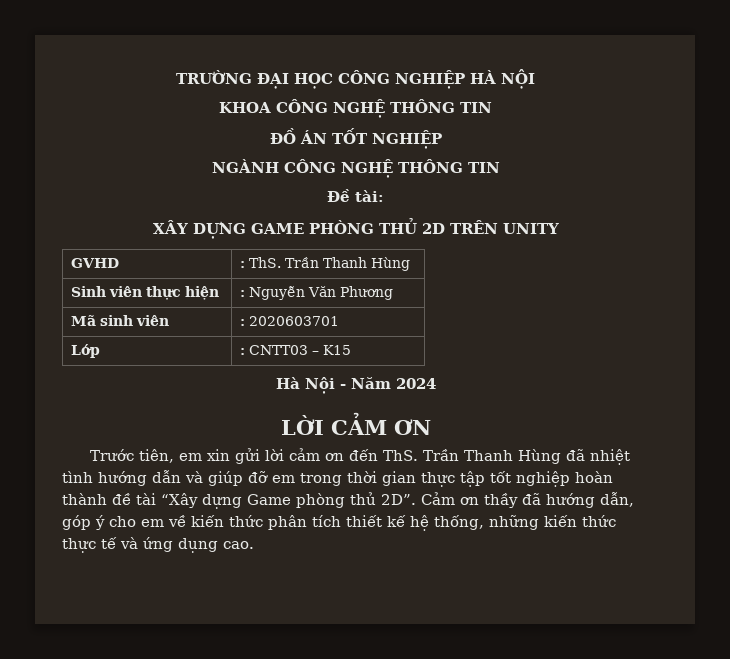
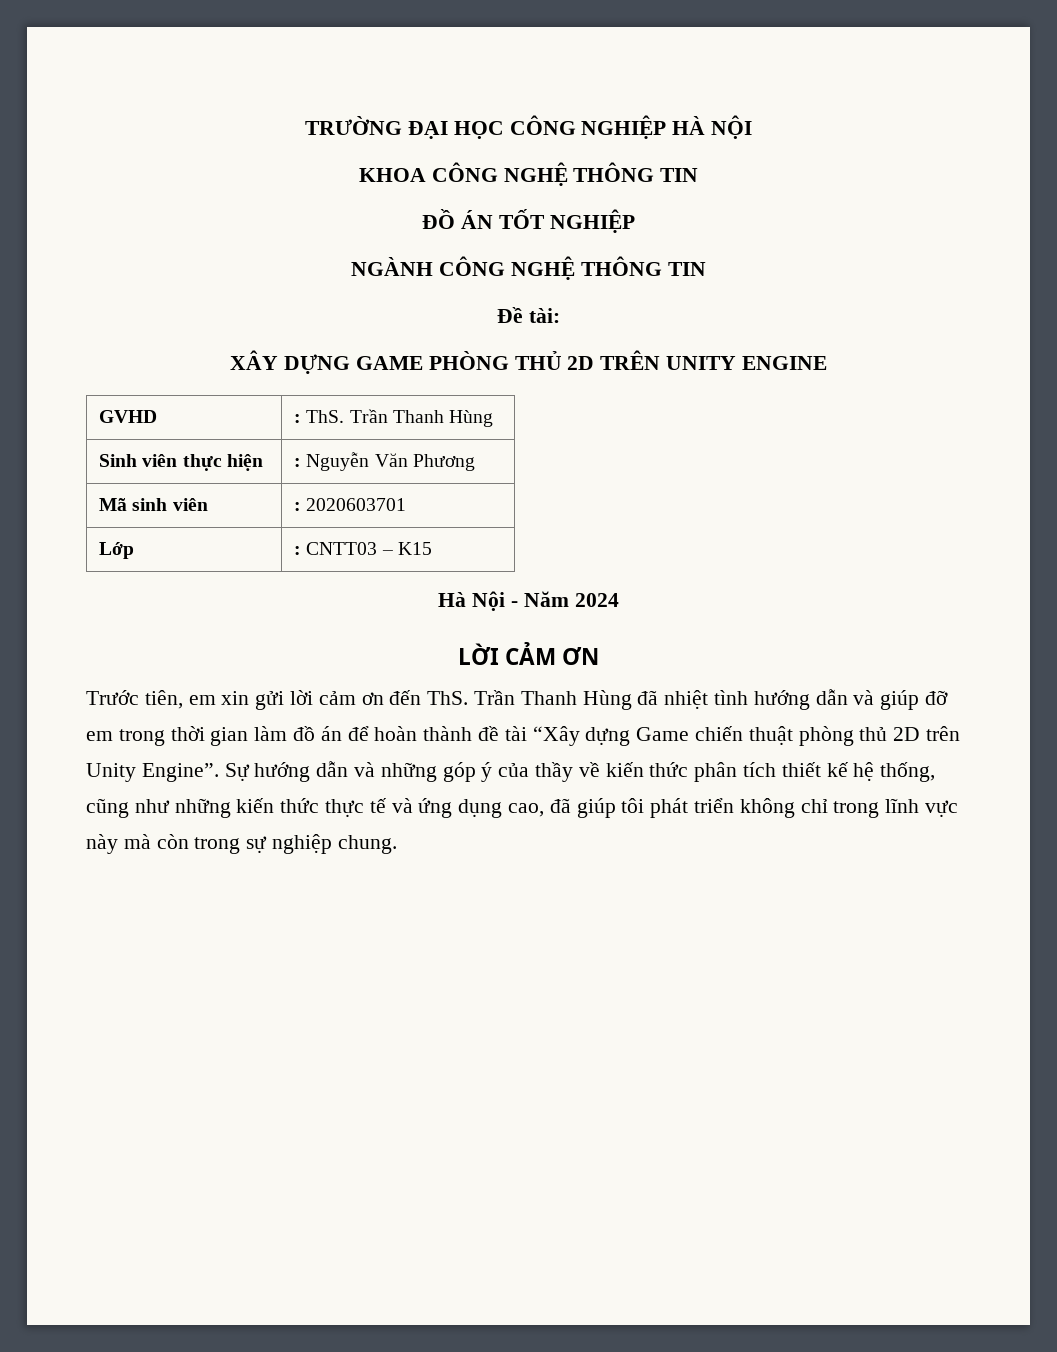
- XÂY DỰNG GAME PHÒNG THỦ 2D TRÊN UNITY
+ XÂY DỰNG GAME PHÒNG THỦ 2D TRÊN UNITY ENGINE
- Trước tiên, em xin gửi lời cảm ơn đến ThS. Trần Thanh Hùng đã nhiệt tình hướng dẫn và giúp đỡ em trong thời gian thực tập tốt nghiệp hoàn thành đề tài “Xây dựng Game phòng thủ 2D”. Cảm ơn thầy đã hướng dẫn, góp ý cho em về kiến thức phân tích thiết kế hệ thống, những kiến thức thực tế và ứng dụng cao.
+ Trước tiên, em xin gửi lời cảm ơn đến ThS. Trần Thanh Hùng đã nhiệt tình hướng dẫn và giúp đỡ em trong thời gian làm đồ án để hoàn thành đề tài “Xây dựng Game chiến thuật phòng thủ 2D trên Unity Engine”. Sự hướng dẫn và những góp ý của thầy về kiến thức phân tích thiết kế hệ thống, cũng như những kiến thức thực tế và ứng dụng cao, đã giúp tôi phát triển không chỉ trong lĩnh vực này mà còn trong sự nghiệp chung.

